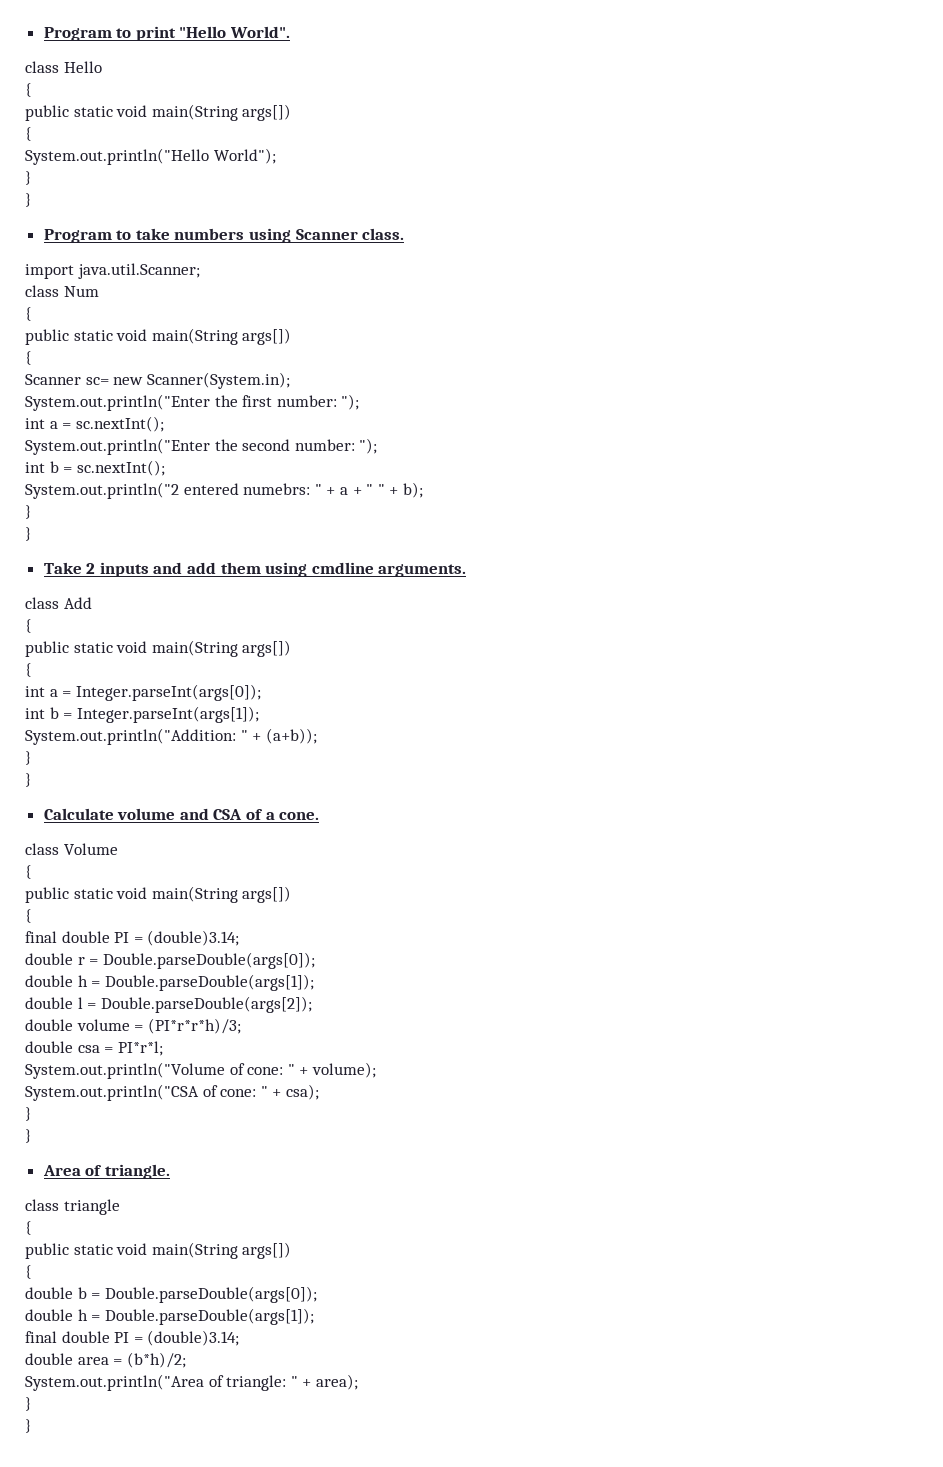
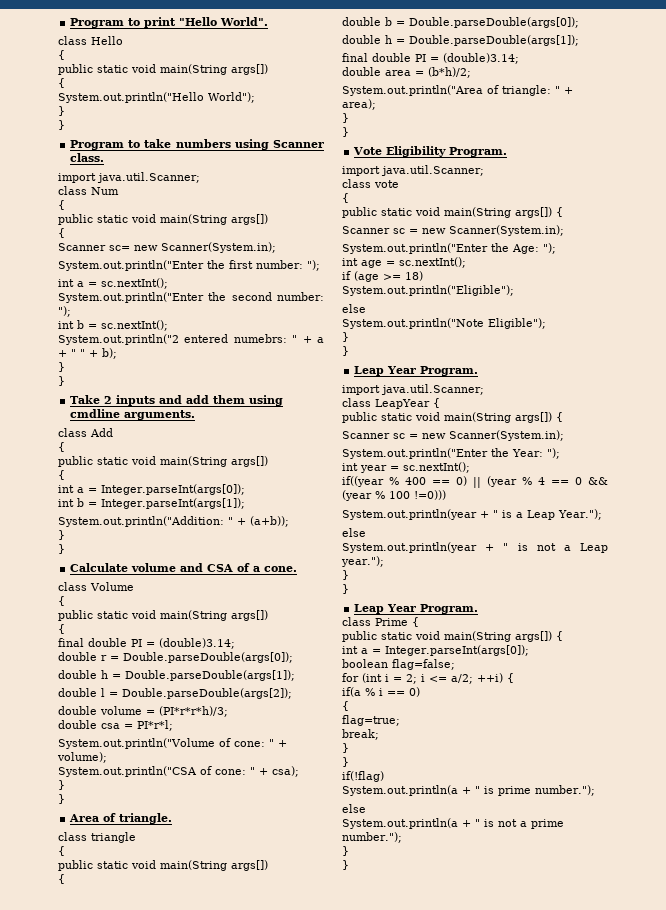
+ Vote Eligibility Program.
+ import java.util.Scanner;
+ class vote
+ {
+ public static void main(String args[]) {
+ Scanner sc = new Scanner(System.in);
+ System.out.println("Enter the Age: ");
+ int age = sc.nextInt();
+ if (age >= 18)
+ System.out.println("Eligible");
+ else
+ System.out.println("Note Eligible");
+ }
+ }
+ Leap Year Program.
+ import java.util.Scanner;
+ class LeapYear {
+ public static void main(String args[]) {
+ Scanner sc = new Scanner(System.in);
+ System.out.println("Enter the Year: ");
+ int year = sc.nextInt();
+ if((year % 400 == 0) || (year % 4 == 0 && (year % 100 !=0)))
+ System.out.println(year + " is a Leap Year.");
+ else
+ System.out.println(year + " is not a Leap year.");
+ }
+ }
+ Leap Year Program.
+ class Prime {
+ public static void main(String args[]) {
+ int a = Integer.parseInt(args[0]);
+ boolean flag=false;
+ for (int i = 2; i <= a/2; ++i) {
+ if(a % i == 0)
+ {
+ flag=true;
+ break;
+ }
+ }
+ if(!flag)
+ System.out.println(a + " is prime number.");
+ else
+ System.out.println(a + " is not a prime number.");
+ }
+ }

